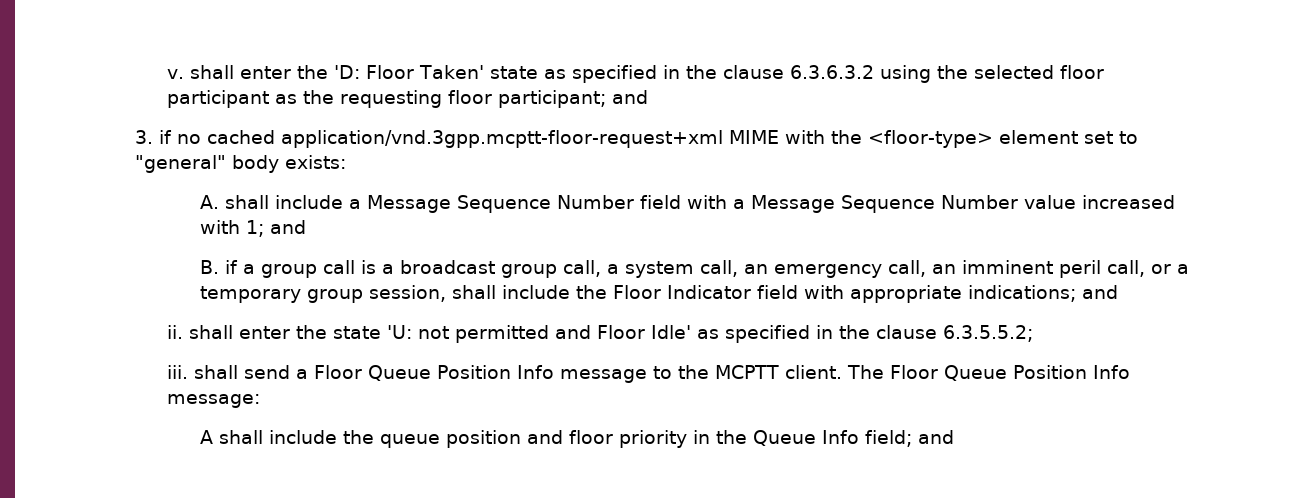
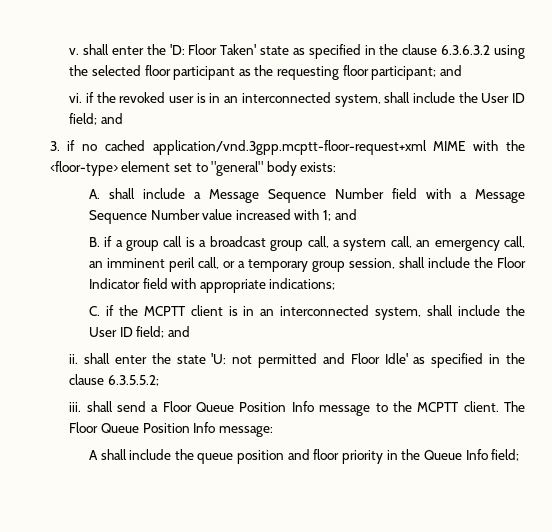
+ vi. if the revoked user is in an interconnected system, shall include the User ID field; and
- B. if a group call is a broadcast group call, a system call, an emergency call, an imminent peril call, or a temporary group session, shall include the Floor Indicator field with appropriate indications; and
+ B. if a group call is a broadcast group call, a system call, an emergency call, an imminent peril call, or a temporary group session, shall include the Floor Indicator field with appropriate indications;
+ C. if the MCPTT client is in an interconnected system, shall include the User ID field; and
- A shall include the queue position and floor priority in the Queue Info field; and
+ A shall include the queue position and floor priority in the Queue Info field;

